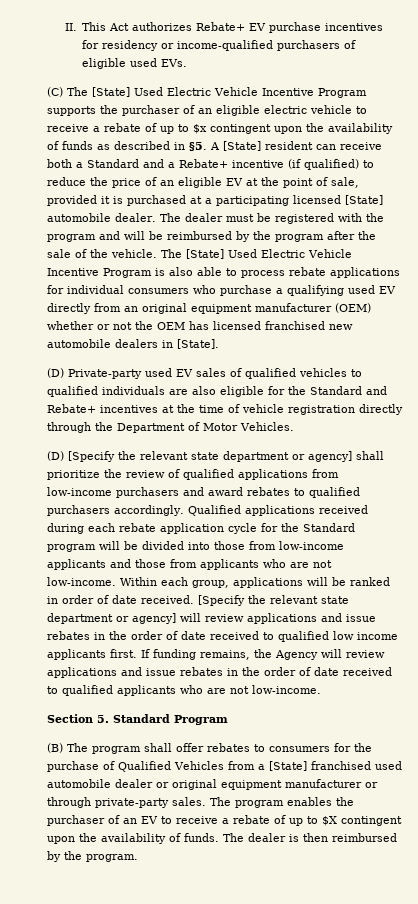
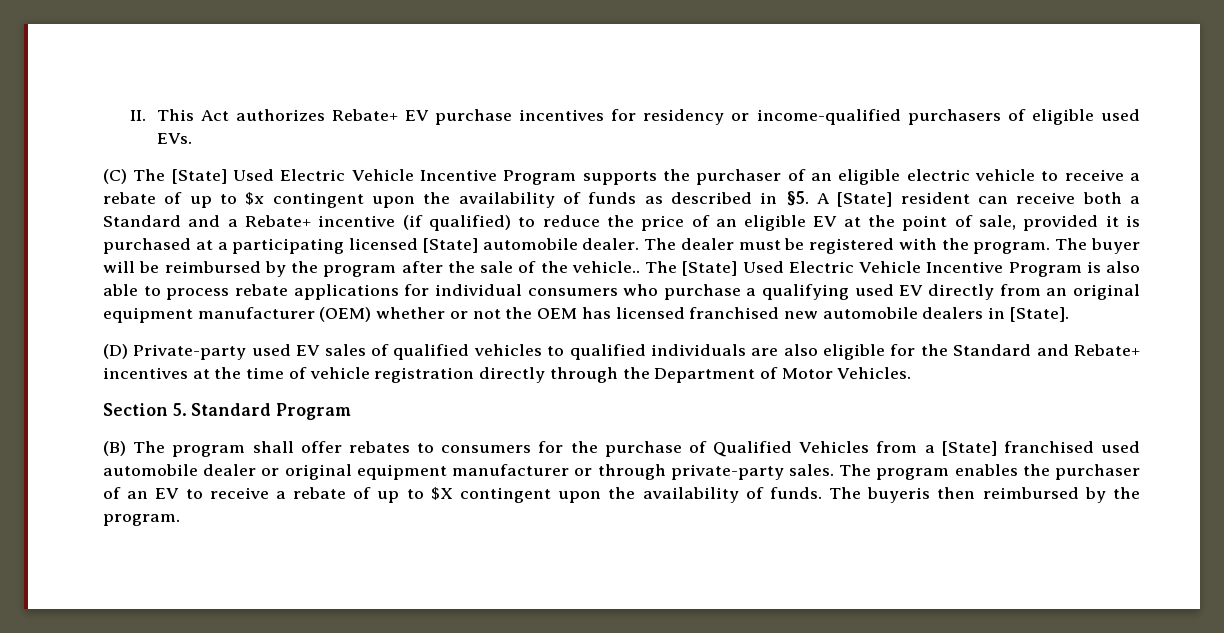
- The dealer must be registered with the program and will be reimbursed by the program after the sale of the vehicle.
+ The dealer must be registered with the program. The buyer will be reimbursed by the program after the sale of the vehicle..
- (D) [Specify the relevant state department or agency] shall prioritize the review of qualified applications from low-income purchasers and award rebates to qualified purchasers accordingly. Qualified applications received during each rebate application cycle for the Standard program will be divided into those from low-income applicants and those from applicants who are not low-income. Within each group, applications will be ranked in order of date received. [Specify the relevant state department or agency] will review applications and issue rebates in the order of date received to qualified low income applicants first. If funding remains, the Agency will review applications and issue rebates in the order of date received to qualified applicants who are not low-income.
- The dealer is then reimbursed by the program.
+ The buyeris then reimbursed by the program.

